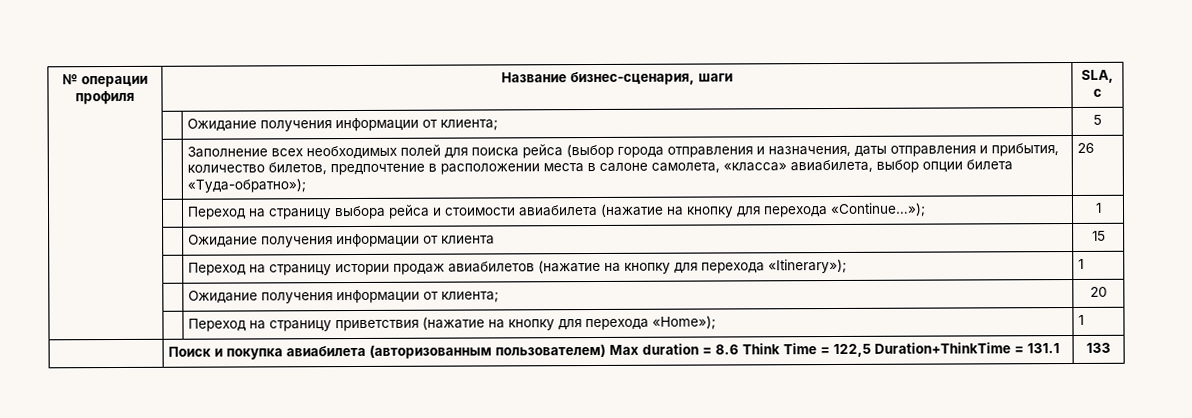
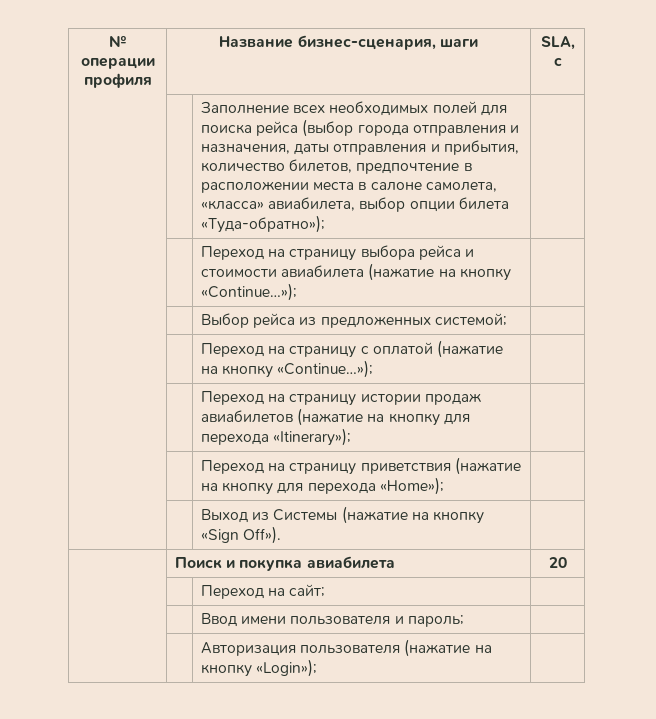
- | | Ожидание получения информации от клиента; | 5
- | | Заполнение всех необходимых полей для поиска рейса (выбор города отправления и назначения, даты отправления и прибытия, количество билетов, предпочтение в расположении места в салоне самолета, «класса» авиабилета, выбор опции билета «Туда-обратно»); | 26
+ | | Заполнение всех необходимых полей для поиска рейса (выбор города отправления и назначения, даты отправления и прибытия, количество билетов, предпочтение в расположении места в салоне самолета, «класса» авиабилета, выбор опции билета «Туда-обратно»); |
- | | Переход на страницу выбора рейса и стоимости авиабилета (нажатие на кнопку для перехода «Continue…»); | 1
- | | Ожидание получения информации от клиента | 15
+ | | Переход на страницу выбора рейса и стоимости авиабилета (нажатие на кнопку «Continue…»); |
+ | | Выбор рейса из предложенных системой; |
+ | | Переход на страницу с оплатой (нажатие на кнопку «Continue…»); |
- | | Переход на страницу истории продаж авиабилетов (нажатие на кнопку для перехода «Itinerary»); | 1
- | | Ожидание получения информации от клиента; | 20
+ | | Переход на страницу истории продаж авиабилетов (нажатие на кнопку для перехода «Itinerary»); |
- | | Переход на страницу приветствия (нажатие на кнопку для перехода «Home»); | 1
- | Поиск и покупка авиабилета (авторизованным пользователем) Max duration = 8.6 Think Time = 122,5 Duration+ThinkTime = 131.1 | 133
+ | | Переход на страницу приветствия (нажатие на кнопку для перехода «Home»); |
+ | | Выход из Системы (нажатие на кнопку «Sign Off»). |
+ | Поиск и покупка авиабилета | 20
+ | | Переход на сайт; |
+ | | Ввод имени пользователя и пароль; |
+ | | Авторизация пользователя (нажатие на кнопку «Login»); |

